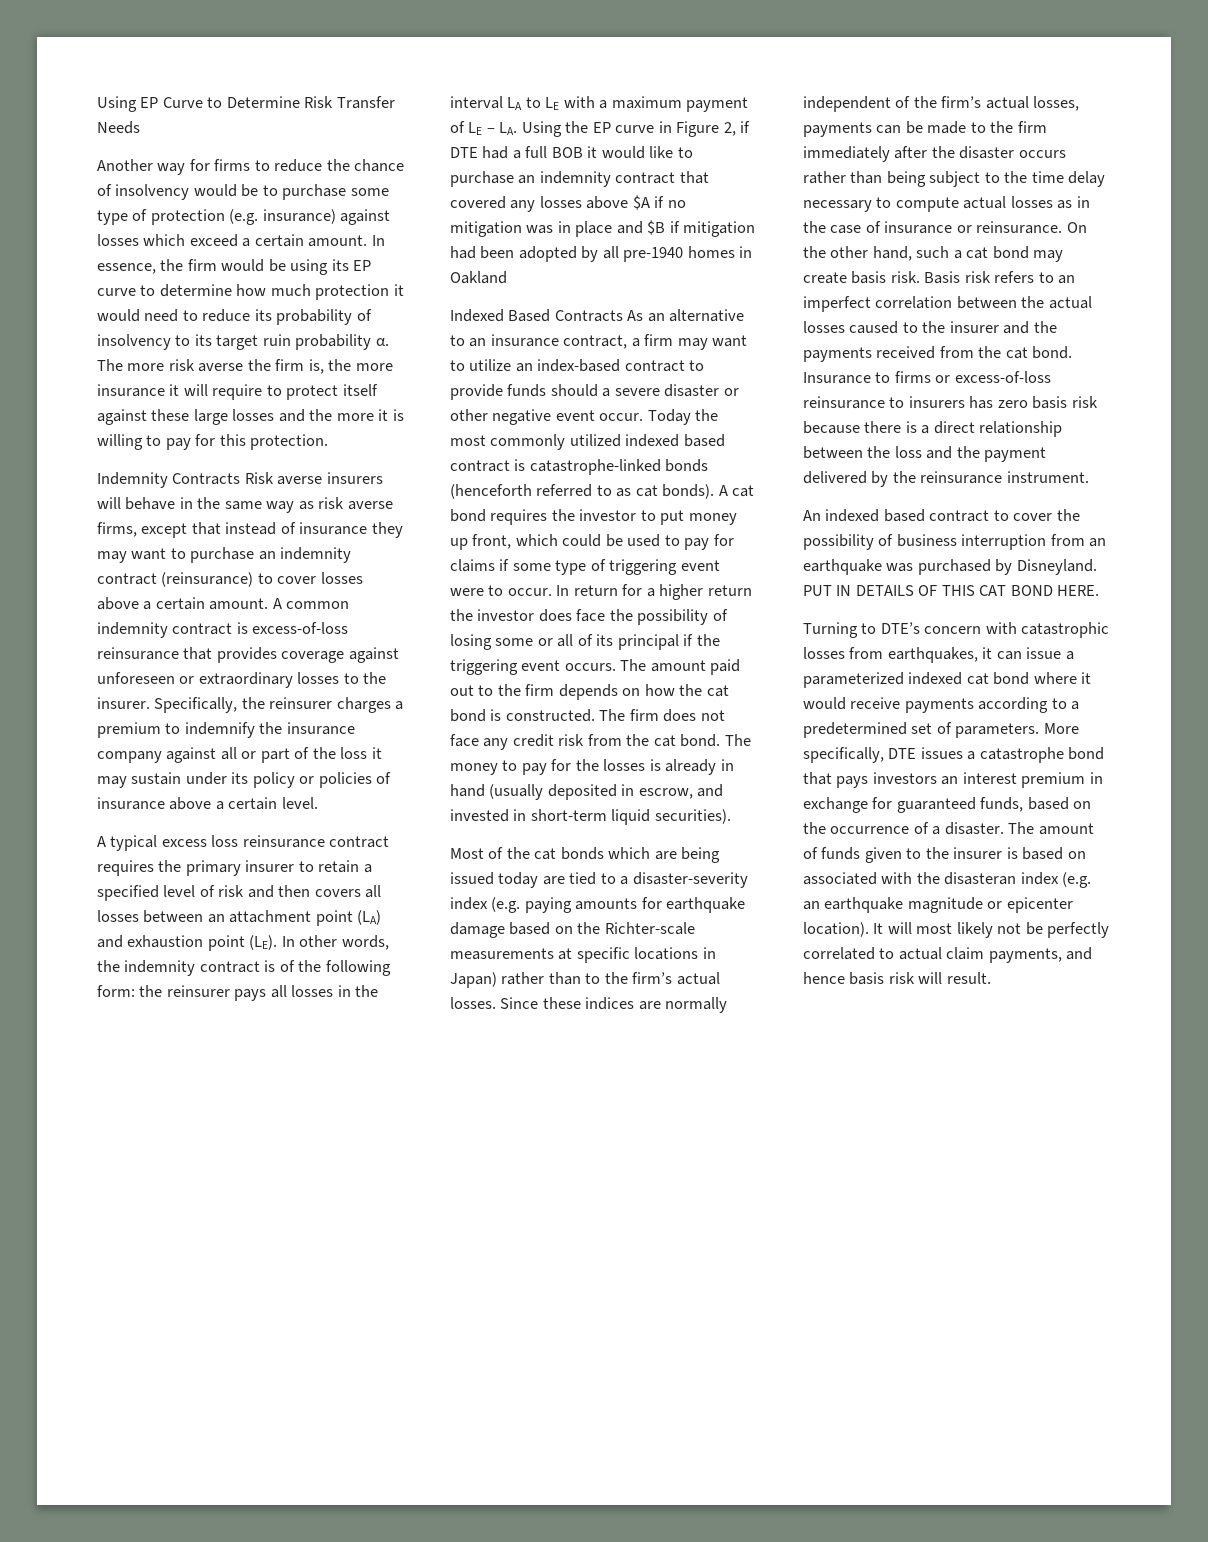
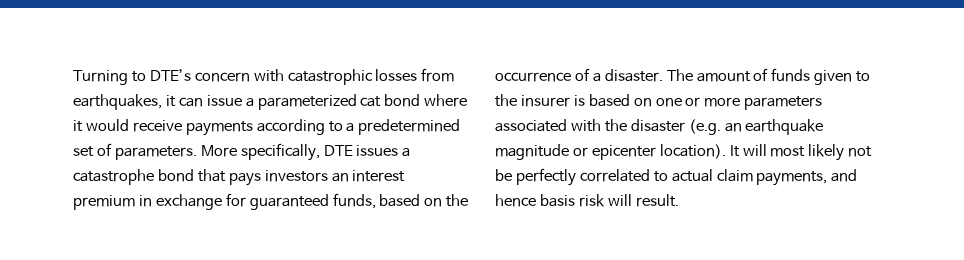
- Using EP Curve to Determine Risk Transfer Needs
- Another way for firms to reduce the chance of insolvency would be to purchase some type of protection (e.g. insurance) against losses which exceed a certain amount. In essence, the firm would be using its EP curve to determine how much protection it would need to reduce its probability of insolvency to its target ruin probability α. The more risk averse the firm is, the more insurance it will require to protect itself against these large losses and the more it is willing to pay for this protection.
- Indemnity Contracts Risk averse insurers will behave in the same way as risk averse firms, except that instead of insurance they may want to purchase an indemnity contract (reinsurance) to cover losses above a certain amount. A common indemnity contract is excess-of-loss reinsurance that provides coverage against unforeseen or extraordinary losses to the insurer. Specifically, the reinsurer charges a premium to indemnify the insurance company against all or part of the loss it may sustain under its policy or policies of insurance above a certain level.
- A typical excess loss reinsurance contract requires the primary insurer to retain a specified level of risk and then covers all losses between an attachment point (LA) and exhaustion point (LE). In other words, the indemnity contract is of the following form: the reinsurer pays all losses in the interval LA to LE with a maximum payment of LE – LA. Using the EP curve in Figure 2, if DTE had a full BOB it would like to purchase an indemnity contract that covered any losses above $A if no mitigation was in place and $B if mitigation had been adopted by all pre-1940 homes in Oakland
- Indexed Based Contracts As an alternative to an insurance contract, a firm may want to utilize an index-based contract to provide funds should a severe disaster or other negative event occur. Today the most commonly utilized indexed based contract is catastrophe-linked bonds (henceforth referred to as cat bonds). A cat bond requires the investor to put money up front, which could be used to pay for claims if some type of triggering event were to occur. In return for a higher return the investor does face the possibility of losing some or all of its principal if the triggering event occurs. The amount paid out to the firm depends on how the cat bond is constructed. The firm does not face any credit risk from the cat bond. The money to pay for the losses is already in hand (usually deposited in escrow, and invested in short-term liquid securities).
- Most of the cat bonds which are being issued today are tied to a disaster-severity index (e.g. paying amounts for earthquake damage based on the Richter-scale measurements at specific locations in Japan) rather than to the firm’s actual losses. Since these indices are normally independent of the firm’s actual losses, payments can be made to the firm immediately after the disaster occurs rather than being subject to the time delay necessary to compute actual losses as in the case of insurance or reinsurance. On the other hand, such a cat bond may create basis risk. Basis risk refers to an imperfect correlation between the actual losses caused to the insurer and the payments received from the cat bond. Insurance to firms or excess-of-loss reinsurance to insurers has zero basis risk because there is a direct relationship between the loss and the payment delivered by the reinsurance instrument.
- An indexed based contract to cover the possibility of business interruption from an earthquake was purchased by Disneyland. PUT IN DETAILS OF THIS CAT BOND HERE.
- Turning to DTE’s concern with catastrophic losses from earthquakes, it can issue a parameterized indexed cat bond where it would receive payments according to a predetermined set of parameters.
+ Turning to DTE’s concern with catastrophic losses from earthquakes, it can issue a parameterized cat bond where it would receive payments according to a predetermined set of parameters.
- The amount of funds given to the insurer is based on associated with the disasteran index (e.g. an earthquake magnitude or epicenter location).
+ The amount of funds given to the insurer is based on one or more parameters associated with the disaster (e.g. an earthquake magnitude or epicenter location).

